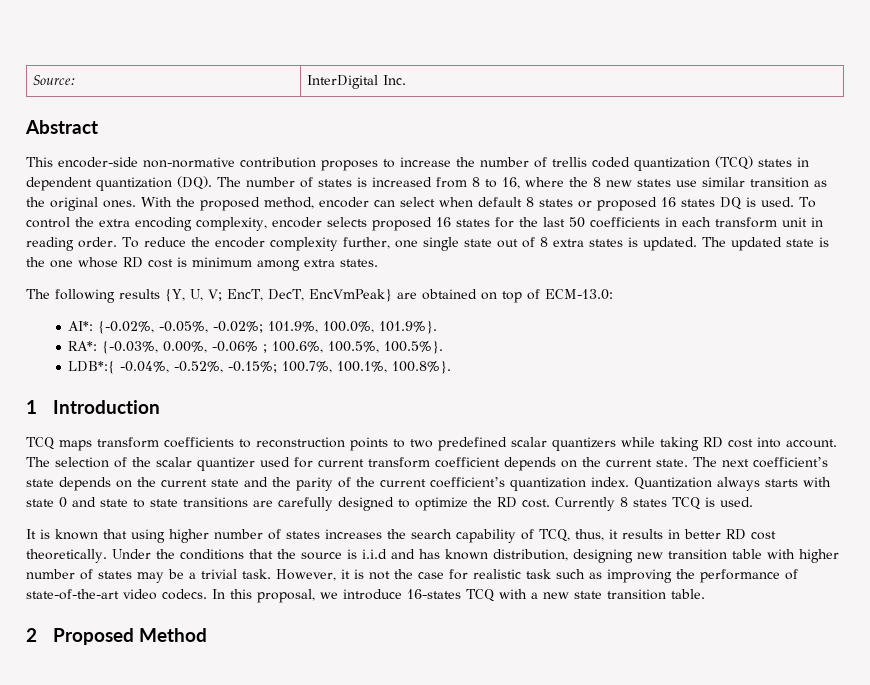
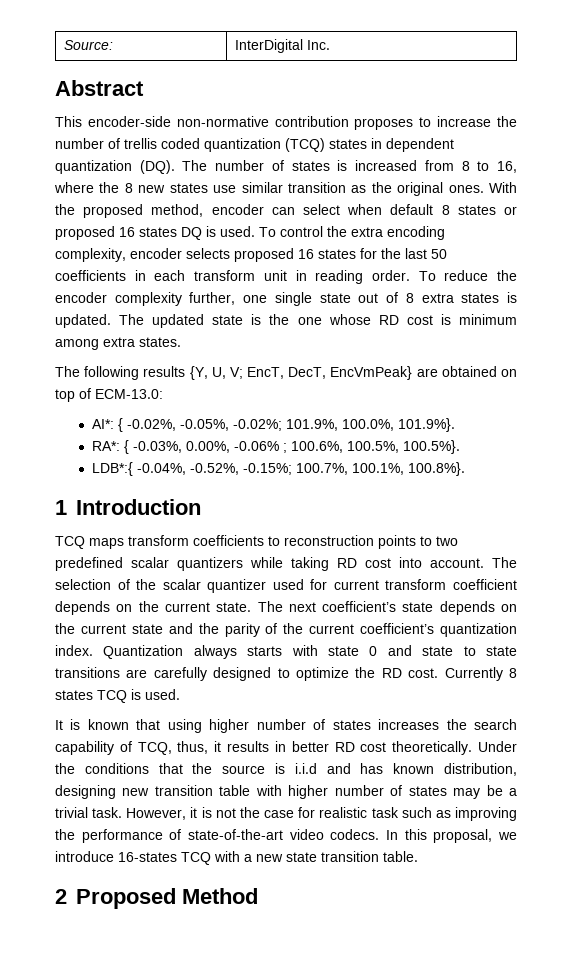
- AI*: {-0.02%, -0.05%, -0.02%; 101.9%, 100.0%, 101.9%}.
+ AI*: { -0.02%, -0.05%, -0.02%; 101.9%, 100.0%, 101.9%}.
- RA*: {-0.03%, 0.00%, -0.06% ; 100.6%, 100.5%, 100.5%}.
+ RA*: { -0.03%, 0.00%, -0.06% ; 100.6%, 100.5%, 100.5%}.

